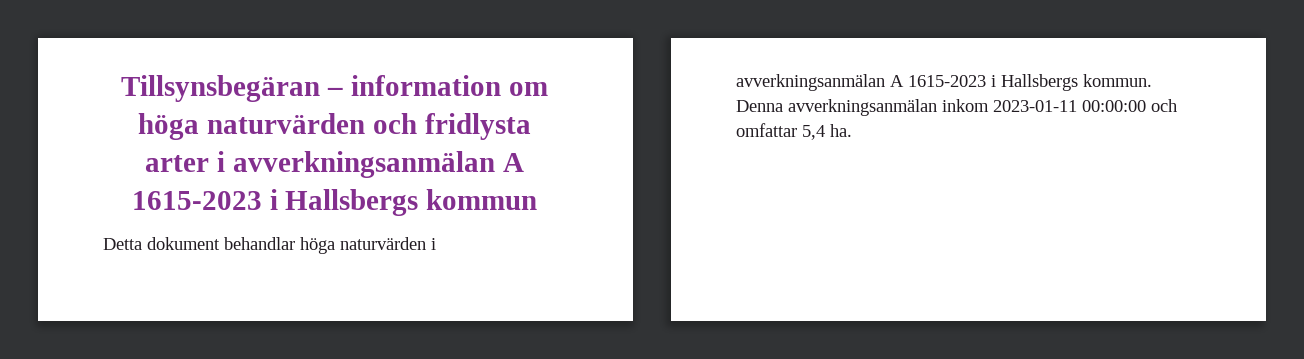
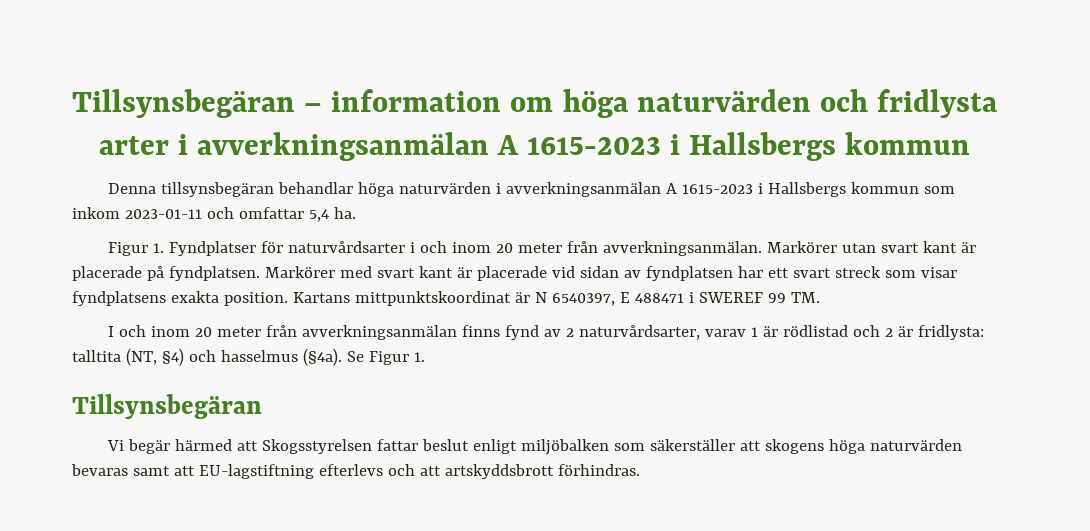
- Detta dokument behandlar höga naturvärden i avverkningsanmälan A 1615-2023 i Hallsbergs kommun. Denna avverkningsanmälan inkom 2023-01-11 00:00:00 och omfattar 5,4 ha.
+ Denna tillsynsbegäran behandlar höga naturvärden i avverkningsanmälan A 1615-2023 i Hallsbergs kommun som inkom 2023-01-11 och omfattar 5,4 ha.
+ Figur 1. Fyndplatser för naturvårdsarter i och inom 20 meter från avverkningsanmälan. Markörer utan svart kant är placerade på fyndplatsen. Markörer med svart kant är placerade vid sidan av fyndplatsen har ett svart streck som visar fyndplatsens exakta position. Kartans mittpunktskoordinat är N 6540397, E 488471 i SWEREF 99 TM.
+ I och inom 20 meter från avverkningsanmälan finns fynd av 2 naturvårdsarter, varav 1 är rödlistad och 2 är fridlysta: talltita (NT, §4) och hasselmus (§4a). Se Figur 1.
+ Tillsynsbegäran
+ Vi begär härmed att Skogsstyrelsen fattar beslut enligt miljöbalken som säkerställer att skogens höga naturvärden bevaras samt att EU-lagstiftning efterlevs och att artskyddsbrott förhindras.

